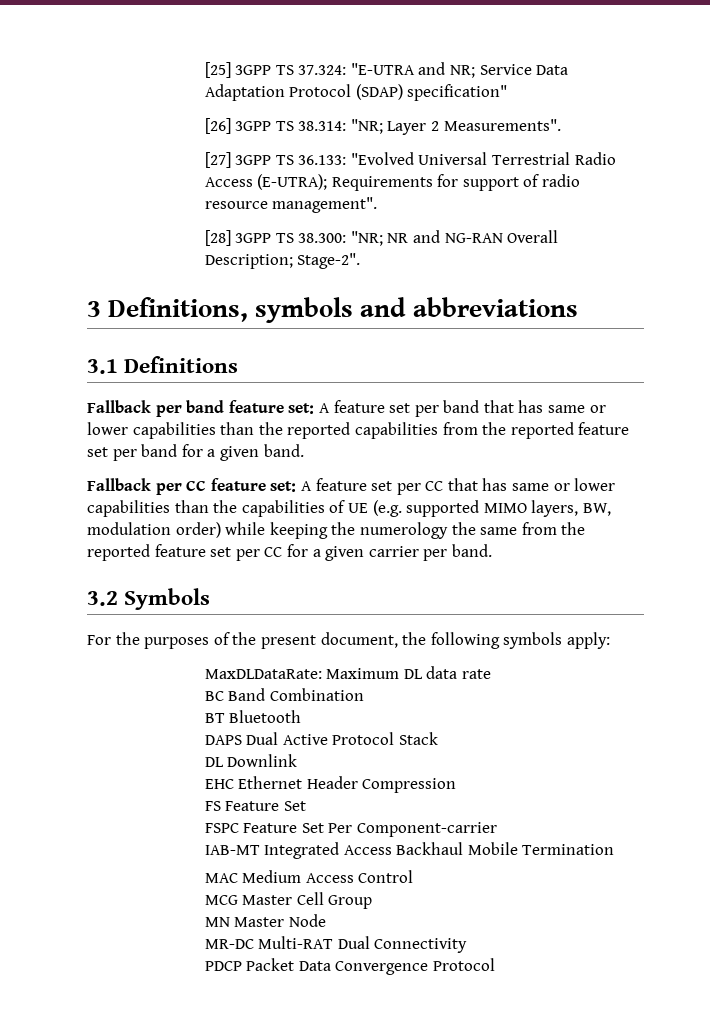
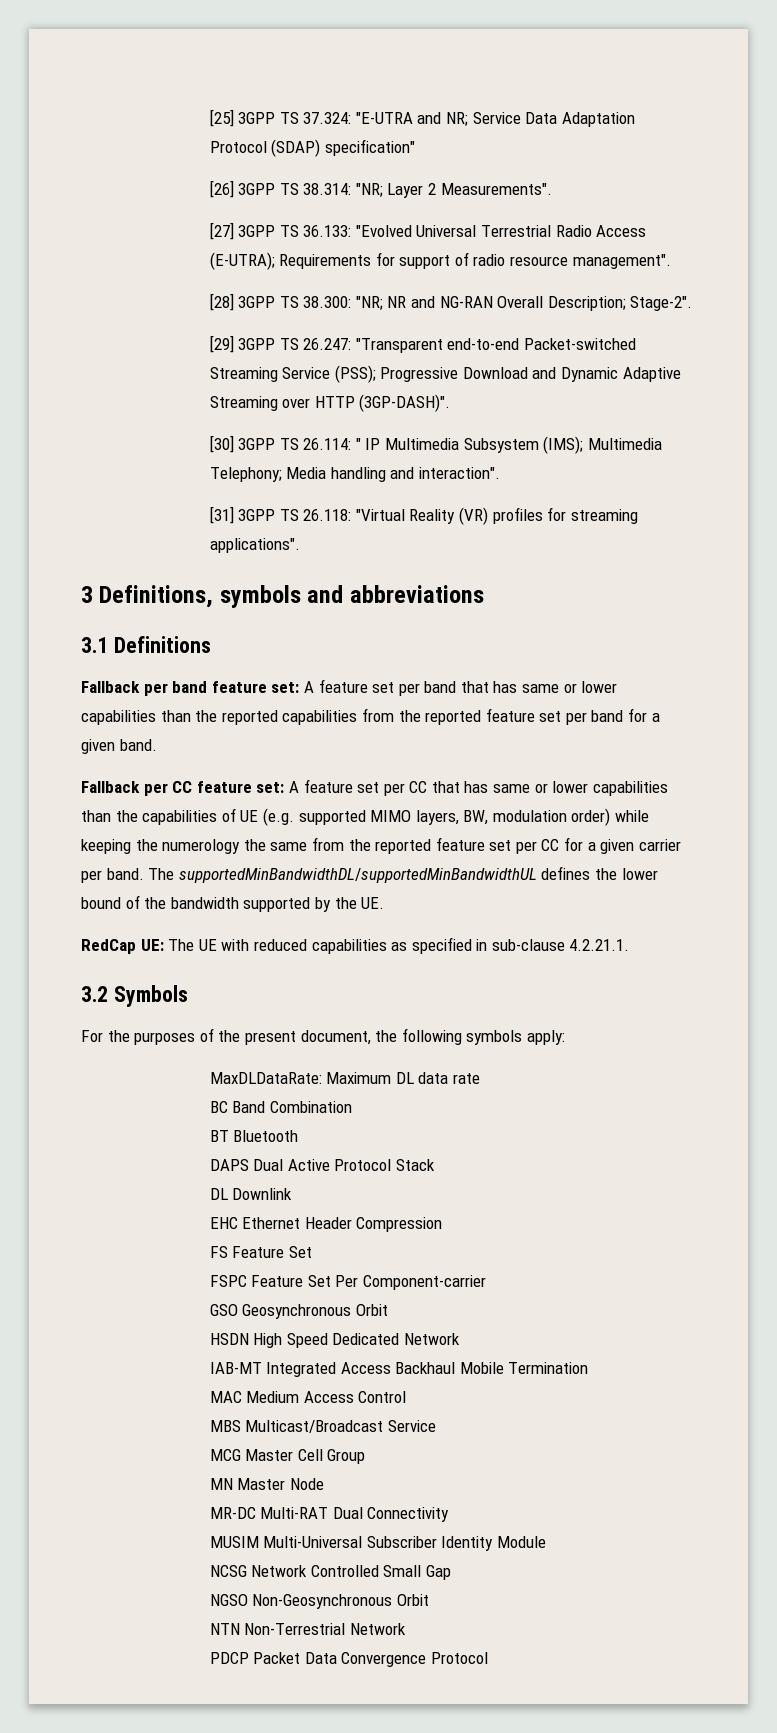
+ [29] 3GPP TS 26.247: "Transparent end-to-end Packet-switched Streaming Service (PSS); Progressive Download and Dynamic Adaptive Streaming over HTTP (3GP-DASH)".
+ [30] 3GPP TS 26.114: " IP Multimedia Subsystem (IMS); Multimedia Telephony; Media handling and interaction".
+ [31] 3GPP TS 26.118: "Virtual Reality (VR) profiles for streaming applications".
+ The supportedMinBandwidthDL/supportedMinBandwidthUL defines the lower bound of the bandwidth supported by the UE.
+ RedCap UE: The UE with reduced capabilities as specified in sub-clause 4.2.21.1.
+ GSO Geosynchronous Orbit
+ HSDN High Speed Dedicated Network
+ MBS Multicast/Broadcast Service
+ MUSIM Multi-Universal Subscriber Identity Module
+ NCSG Network Controlled Small Gap
+ NGSO Non-Geosynchronous Orbit
+ NTN Non-Terrestrial Network

